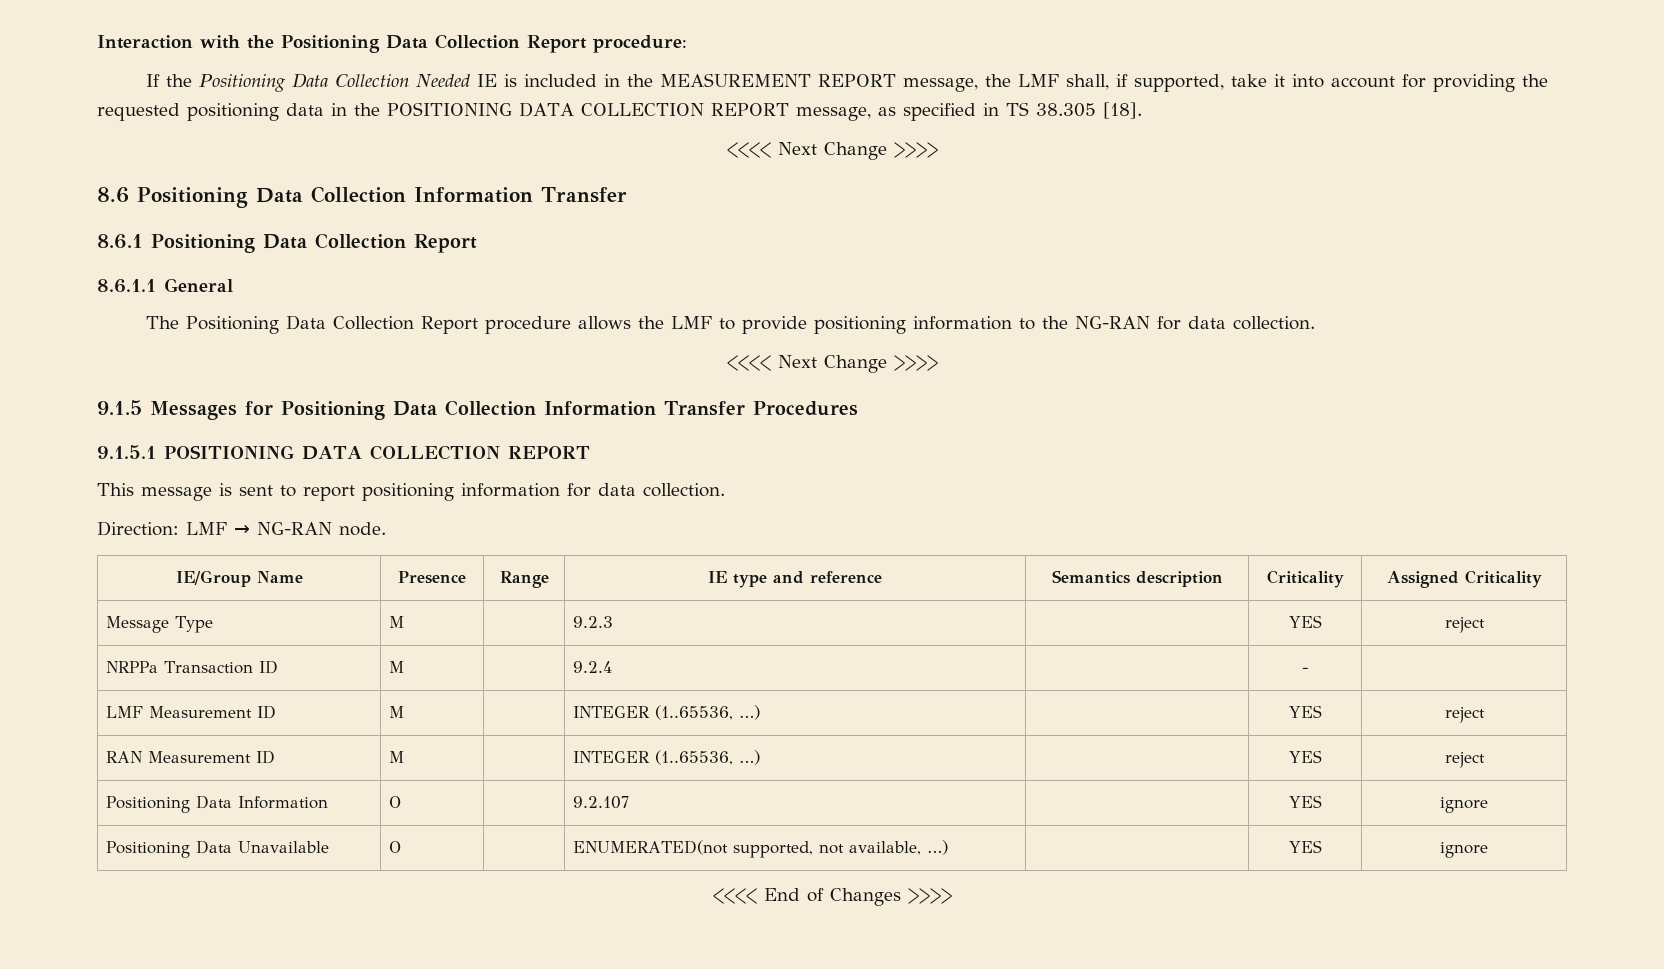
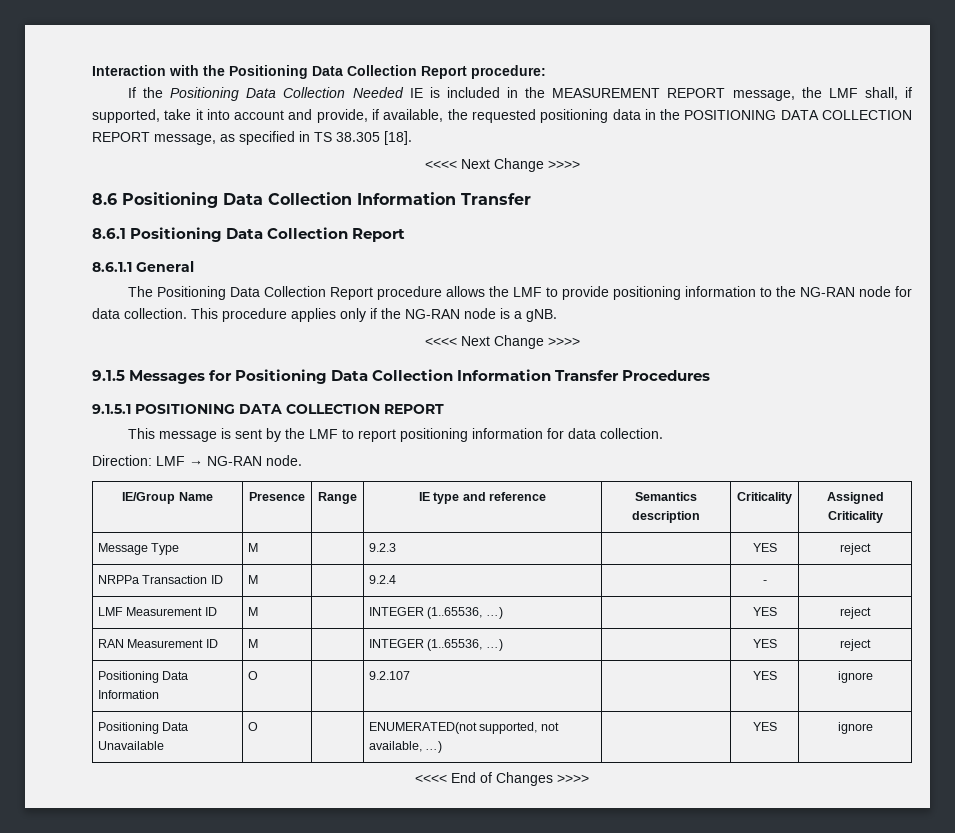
- If the Positioning Data Collection Needed IE is included in the MEASUREMENT REPORT message, the LMF shall, if supported, take it into account for providing the requested positioning data in the POSITIONING DATA COLLECTION REPORT message, as specified in TS 38.305 [18].
+ If the Positioning Data Collection Needed IE is included in the MEASUREMENT REPORT message, the LMF shall, if supported, take it into account and provide, if available, the requested positioning data in the POSITIONING DATA COLLECTION REPORT message, as specified in TS 38.305 [18].
- The Positioning Data Collection Report procedure allows the LMF to provide positioning information to the NG-RAN for data collection.
+ The Positioning Data Collection Report procedure allows the LMF to provide positioning information to the NG-RAN node for data collection. This procedure applies only if the NG-RAN node is a gNB.
- This message is sent to report positioning information for data collection.
+ This message is sent by the LMF to report positioning information for data collection.

